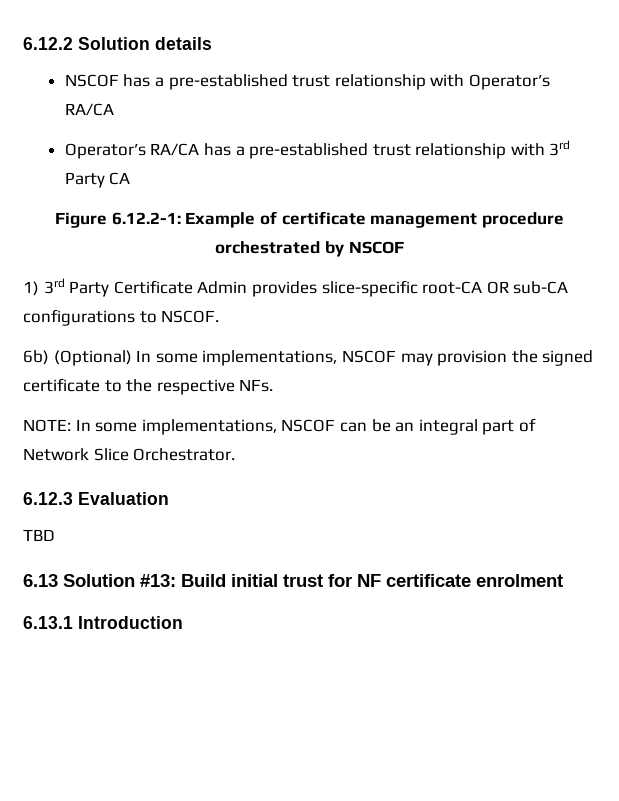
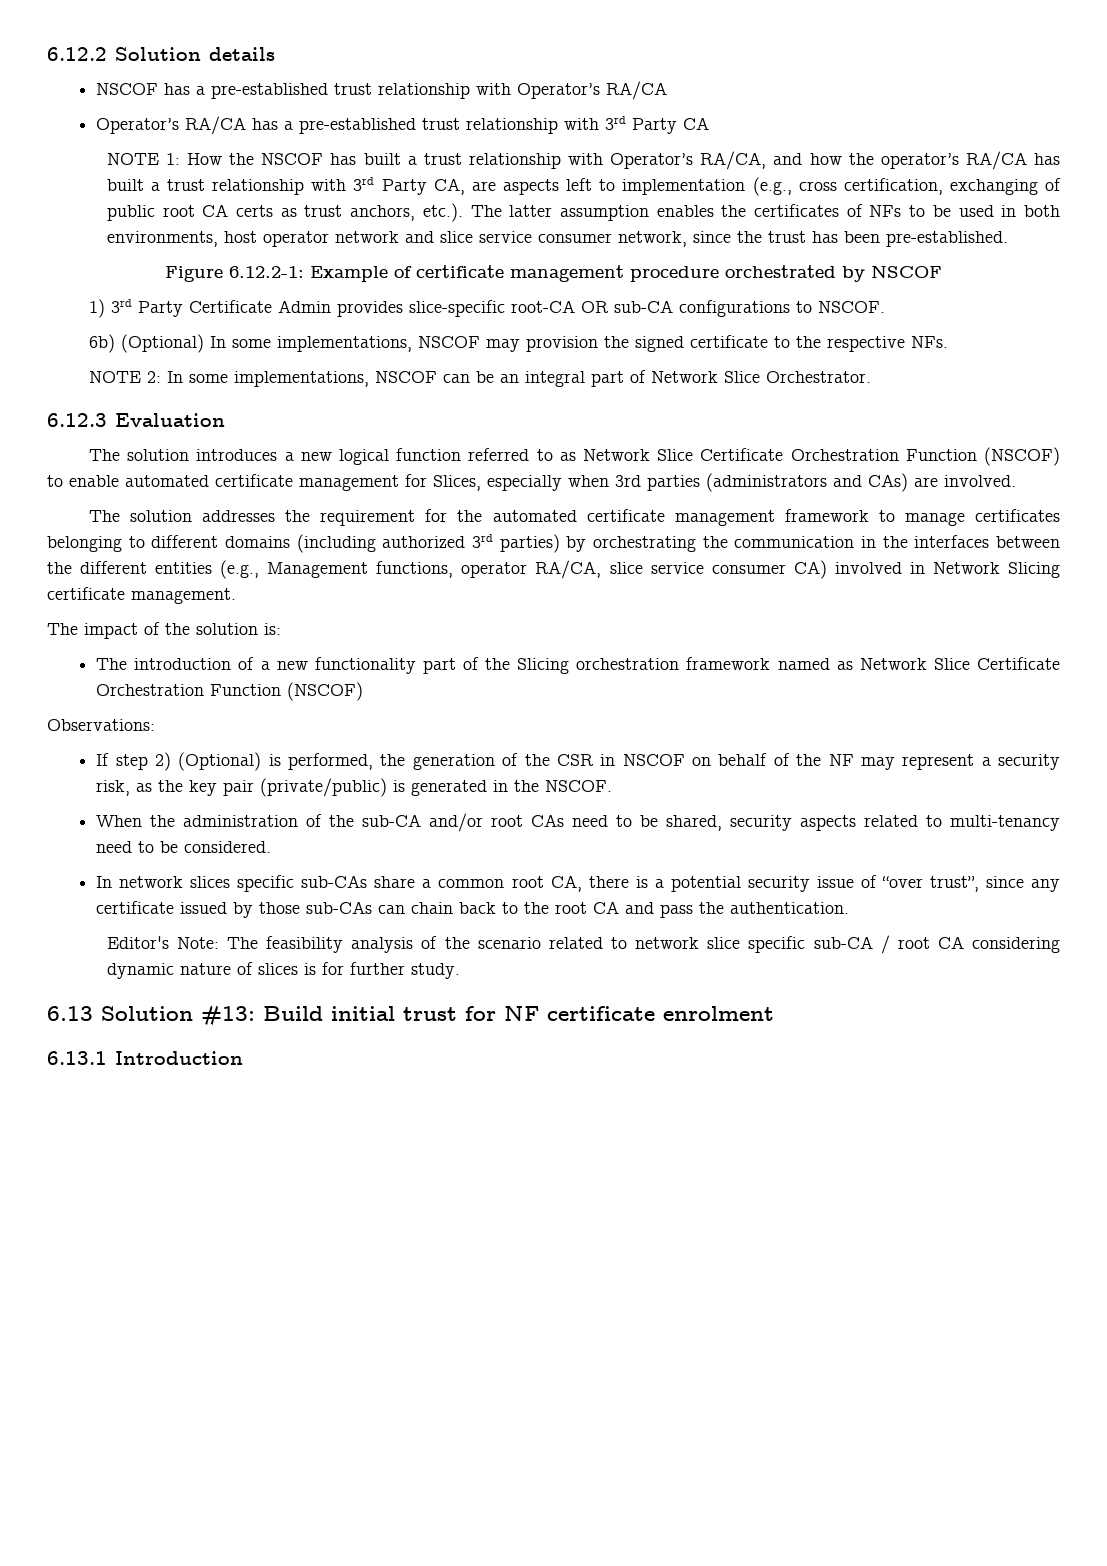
+ NOTE 1: How the NSCOF has built a trust relationship with Operator’s RA/CA, and how the operator’s RA/CA has built a trust relationship with 3rd Party CA, are aspects left to implementation (e.g., cross certification, exchanging of public root CA certs as trust anchors, etc.). The latter assumption enables the certificates of NFs to be used in both environments, host operator network and slice service consumer network, since the trust has been pre-established.
- NOTE: In some implementations, NSCOF can be an integral part of Network Slice Orchestrator.
+ NOTE 2: In some implementations, NSCOF can be an integral part of Network Slice Orchestrator.
- TBD
+ The solution introduces a new logical function referred to as Network Slice Certificate Orchestration Function (NSCOF) to enable automated certificate management for Slices, especially when 3rd parties (administrators and CAs) are involved.
+ The solution addresses the requirement for the automated certificate management framework to manage certificates belonging to different domains (including authorized 3rd parties) by orchestrating the communication in the interfaces between the different entities (e.g., Management functions, operator RA/CA, slice service consumer CA) involved in Network Slicing certificate management.
+ The impact of the solution is:
+ The introduction of a new functionality part of the Slicing orchestration framework named as Network Slice Certificate Orchestration Function (NSCOF)
+ Observations:
+ If step 2) (Optional) is performed, the generation of the CSR in NSCOF on behalf of the NF may represent a security risk, as the key pair (private/public) is generated in the NSCOF.
+ When the administration of the sub-CA and/or root CAs need to be shared, security aspects related to multi-tenancy need to be considered.
+ In network slices specific sub-CAs share a common root CA, there is a potential security issue of “over trust”, since any certificate issued by those sub-CAs can chain back to the root CA and pass the authentication.
+ Editor's Note: The feasibility analysis of the scenario related to network slice specific sub-CA / root CA considering dynamic nature of slices is for further study.

